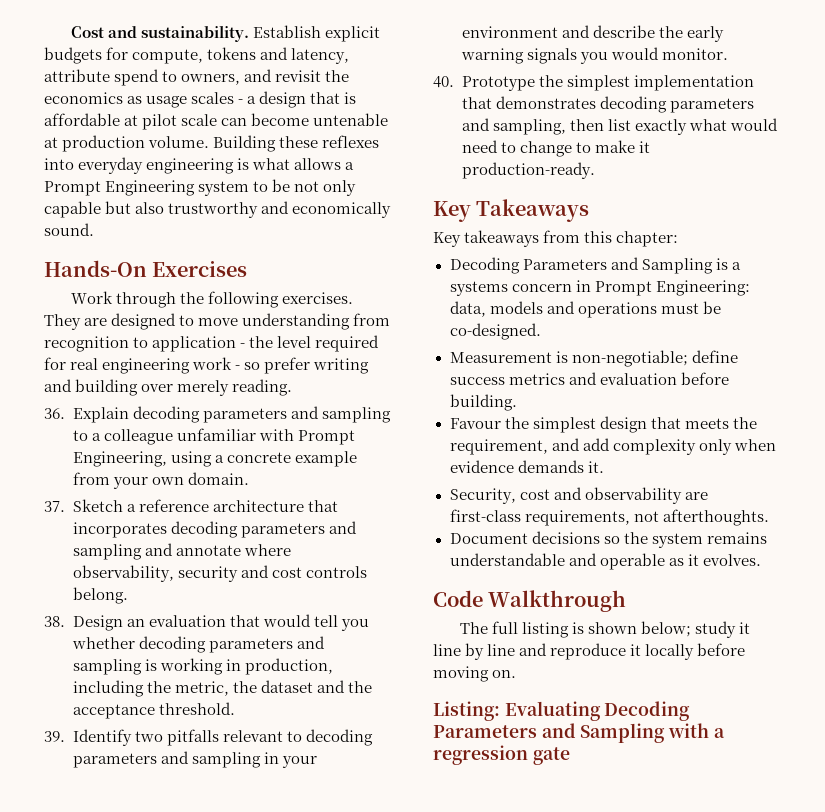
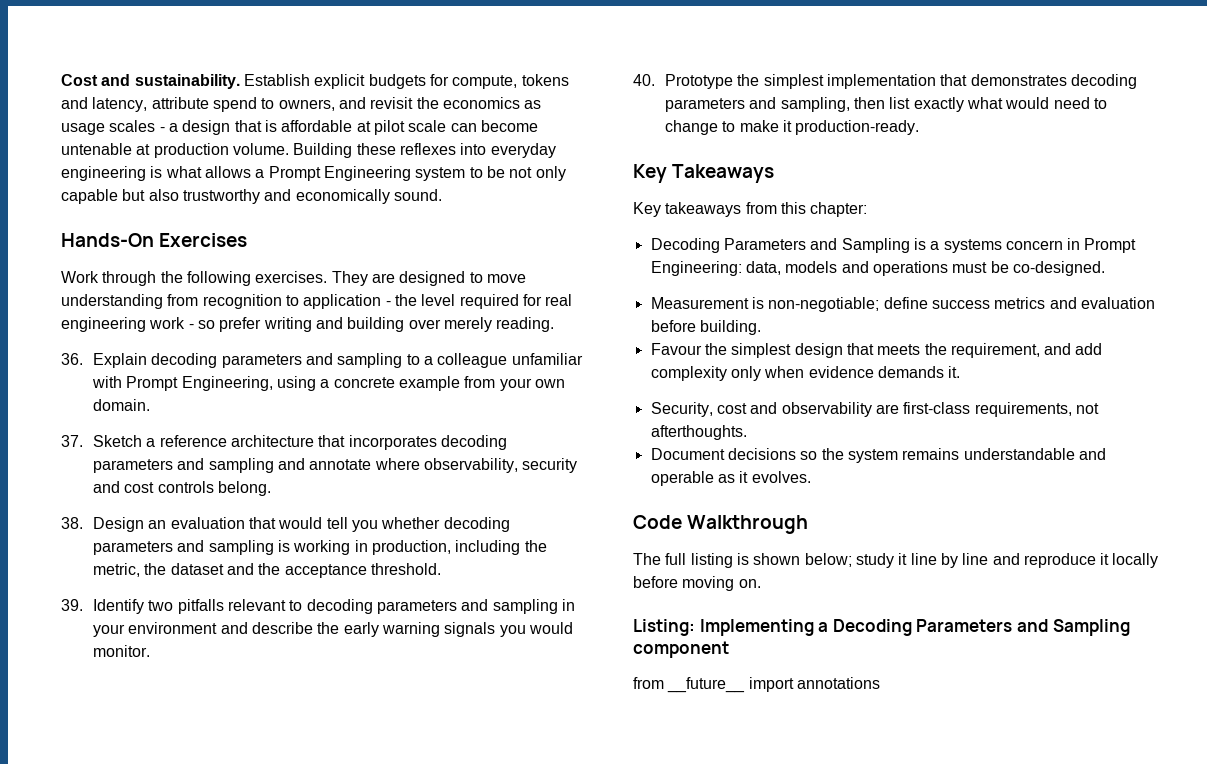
- Listing: Evaluating Decoding Parameters and Sampling with a regression gate
+ Listing: Implementing a Decoding Parameters and Sampling component
+ from __future__ import annotations

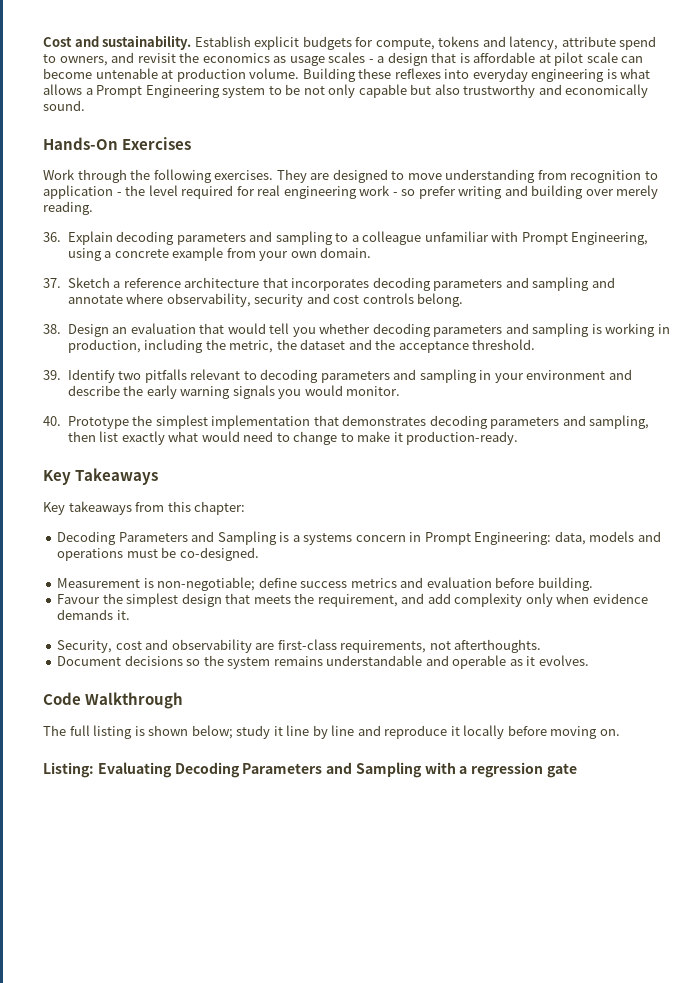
- Listing: Implementing a Decoding Parameters and Sampling component
- from __future__ import annotations
+ Listing: Evaluating Decoding Parameters and Sampling with a regression gate

